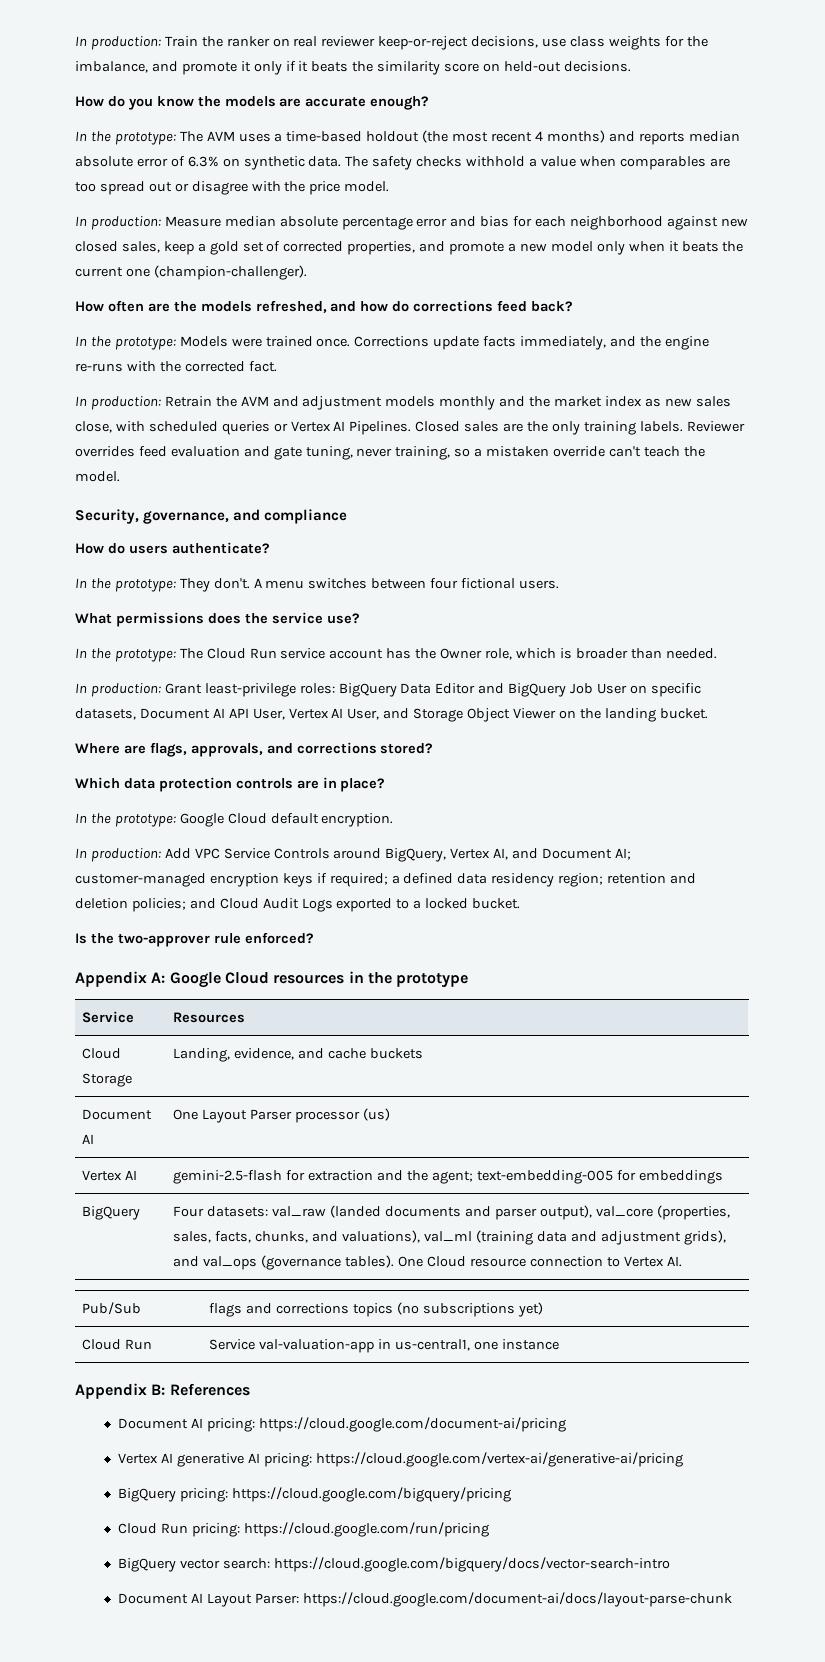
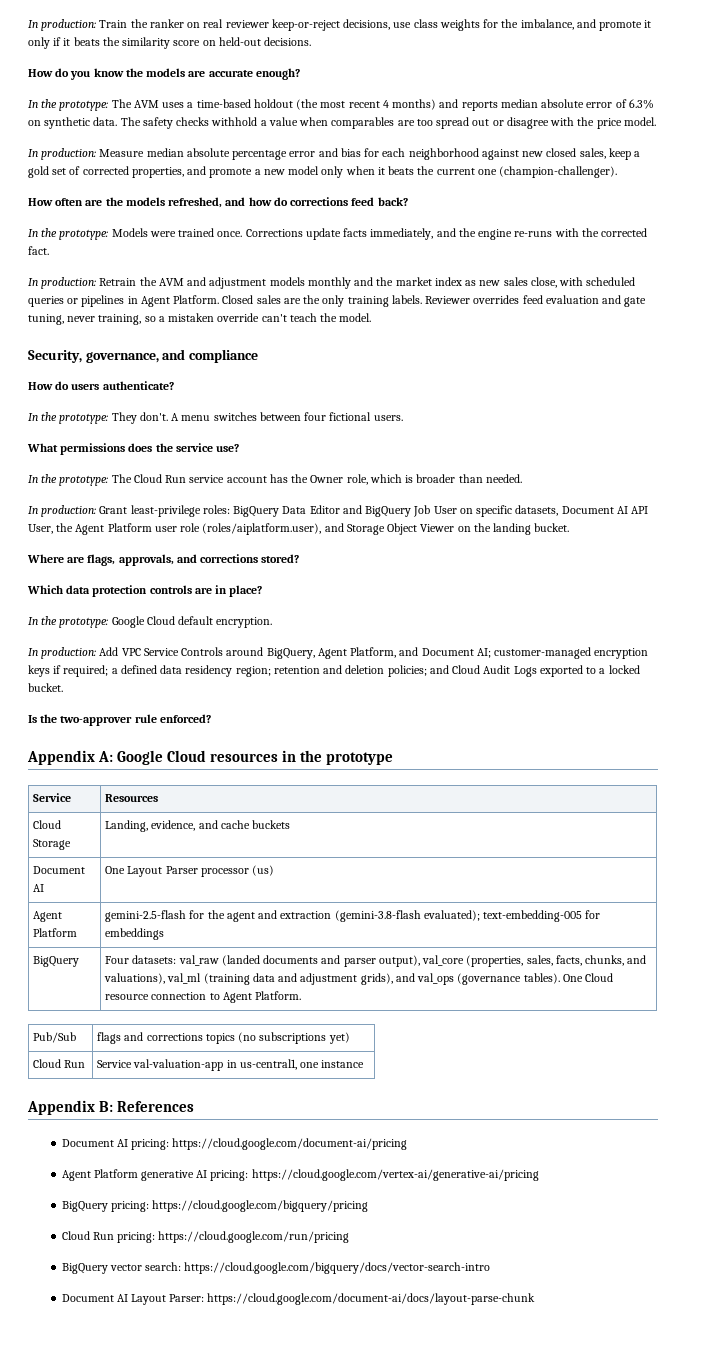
- In production: Retrain the AVM and adjustment models monthly and the market index as new sales close, with scheduled queries or Vertex AI Pipelines.
+ In production: Retrain the AVM and adjustment models monthly and the market index as new sales close, with scheduled queries or pipelines in Agent Platform.
- In production: Grant least-privilege roles: BigQuery Data Editor and BigQuery Job User on specific datasets, Document AI API User, Vertex AI User, and Storage Object Viewer on the landing bucket.
+ In production: Grant least-privilege roles: BigQuery Data Editor and BigQuery Job User on specific datasets, Document AI API User, the Agent Platform user role (roles/aiplatform.user), and Storage Object Viewer on the landing bucket.
- In production: Add VPC Service Controls around BigQuery, Vertex AI, and Document AI; customer-managed encryption keys if required; a defined data residency region; retention and deletion policies; and Cloud Audit Logs exported to a locked bucket.
+ In production: Add VPC Service Controls around BigQuery, Agent Platform, and Document AI; customer-managed encryption keys if required; a defined data residency region; retention and deletion policies; and Cloud Audit Logs exported to a locked bucket.
- Vertex AI | gemini-2.5-flash for extraction and the agent; text-embedding-005 for embeddings
+ Agent Platform | gemini-2.5-flash for the agent and extraction (gemini-3.8-flash evaluated); text-embedding-005 for embeddings
- BigQuery | Four datasets: val_raw (landed documents and parser output), val_core (properties, sales, facts, chunks, and valuations), val_ml (training data and adjustment grids), and val_ops (governance tables). One Cloud resource connection to Vertex AI.
+ BigQuery | Four datasets: val_raw (landed documents and parser output), val_core (properties, sales, facts, chunks, and valuations), val_ml (training data and adjustment grids), and val_ops (governance tables). One Cloud resource connection to Agent Platform.
- Vertex AI generative AI pricing: https://cloud.google.com/vertex-ai/generative-ai/pricing
+ Agent Platform generative AI pricing: https://cloud.google.com/vertex-ai/generative-ai/pricing

